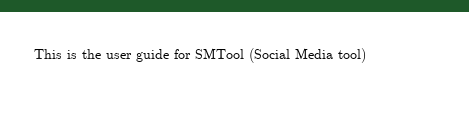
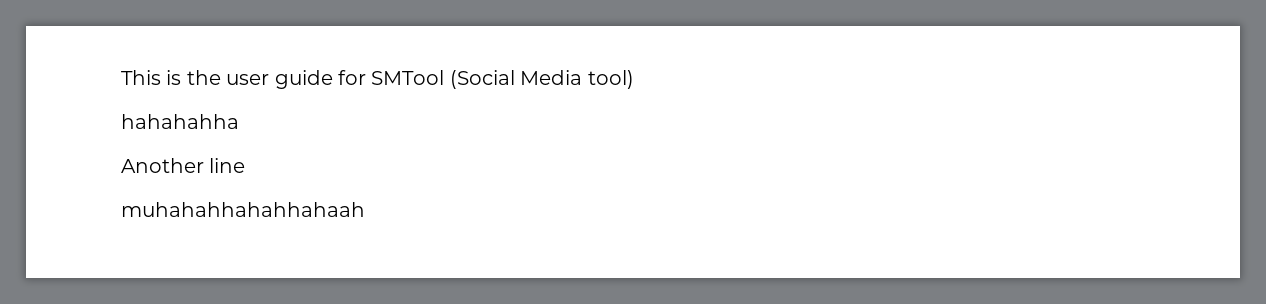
+ hahahahha
+ Another line
+ muhahahhahahhahaah

